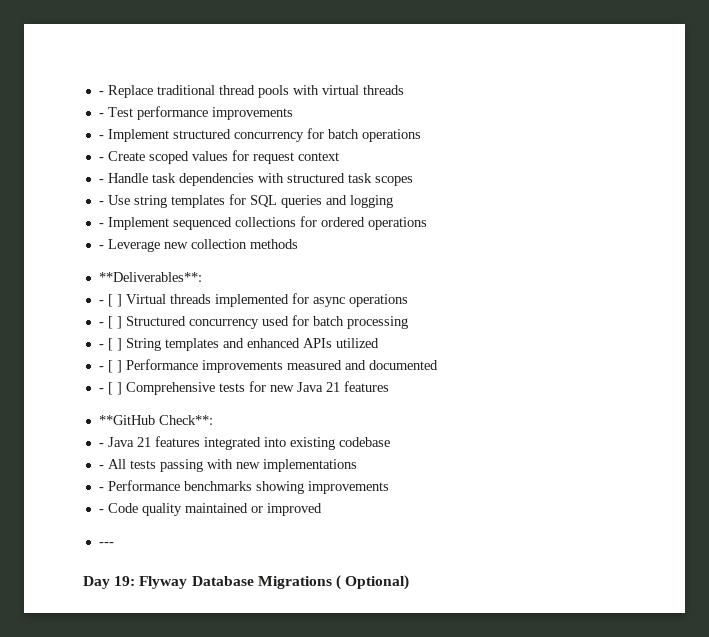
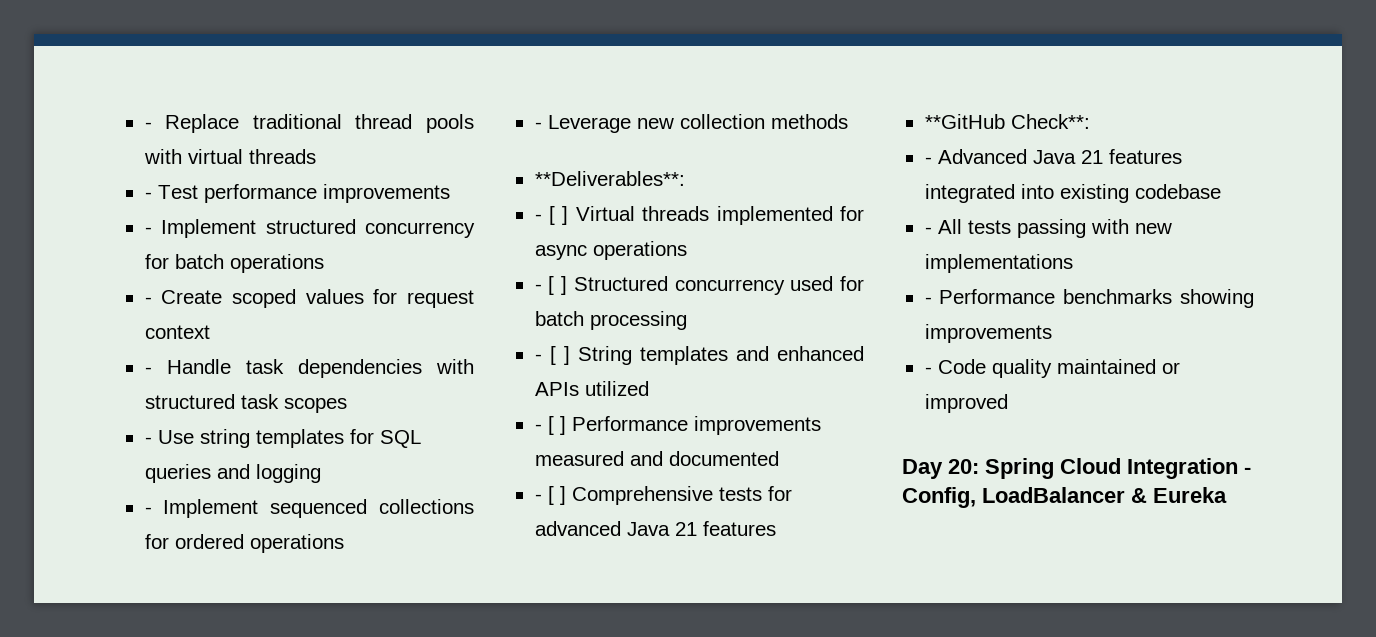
- - [ ] Comprehensive tests for new Java 21 features
+ - [ ] Comprehensive tests for advanced Java 21 features
- - Java 21 features integrated into existing codebase
+ - Advanced Java 21 features integrated into existing codebase
- ---
- Day 19: Flyway Database Migrations ( Optional)
+ Day 20: Spring Cloud Integration - Config, LoadBalancer & Eureka

